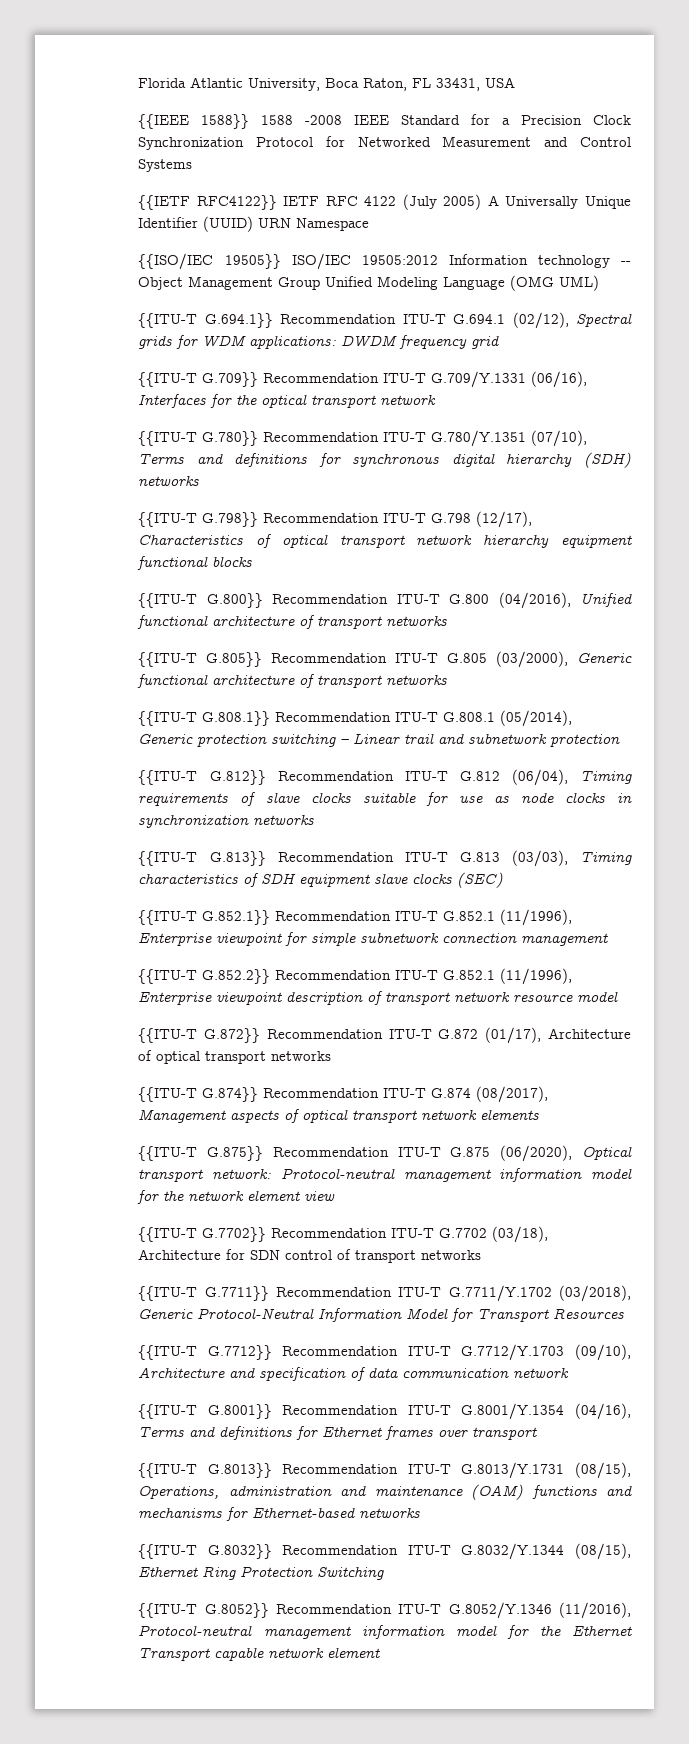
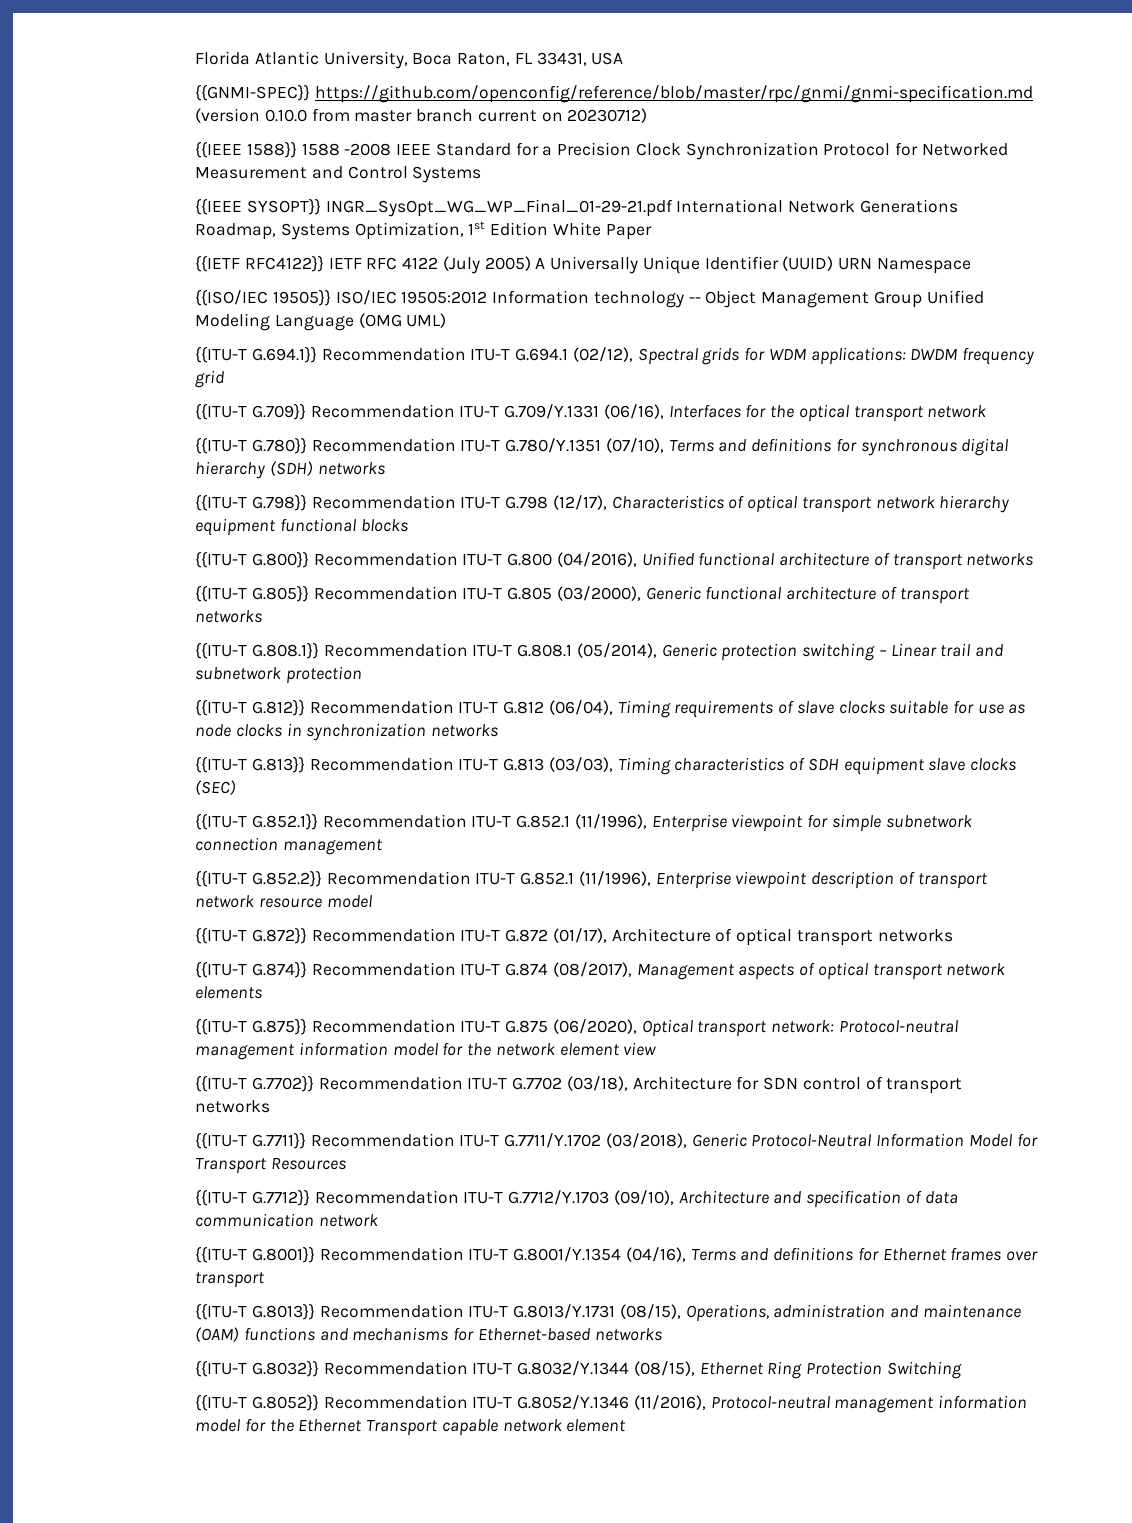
+ {{GNMI-SPEC}} https://github.com/openconfig/reference/blob/master/rpc/gnmi/gnmi-specification.md (version 0.10.0 from master branch current on 20230712)
+ {{IEEE SYSOPT}} INGR_SysOpt_WG_WP_Final_01-29-21.pdf International Network Generations Roadmap, Systems Optimization, 1st Edition White Paper

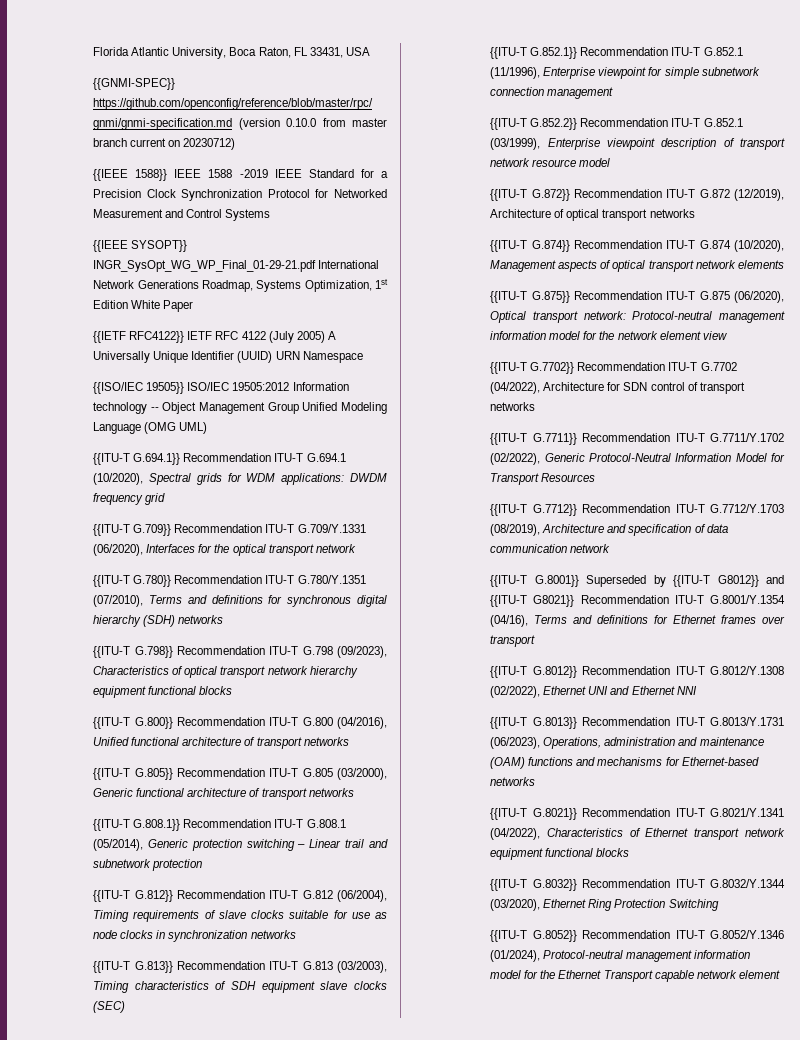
- {{IEEE 1588}} 1588 -2008 IEEE Standard for a Precision Clock Synchronization Protocol for Networked Measurement and Control Systems
+ {{IEEE 1588}} IEEE 1588 -2019 IEEE Standard for a Precision Clock Synchronization Protocol for Networked Measurement and Control Systems
- {{ITU-T G.694.1}} Recommendation ITU-T G.694.1 (02/12), Spectral grids for WDM applications: DWDM frequency grid
+ {{ITU-T G.694.1}} Recommendation ITU-T G.694.1 (10/2020), Spectral grids for WDM applications: DWDM frequency grid
- {{ITU-T G.709}} Recommendation ITU-T G.709/Y.1331 (06/16), Interfaces for the optical transport network
+ {{ITU-T G.709}} Recommendation ITU-T G.709/Y.1331 (06/2020), Interfaces for the optical transport network
- {{ITU-T G.780}} Recommendation ITU-T G.780/Y.1351 (07/10), Terms and definitions for synchronous digital hierarchy (SDH) networks
+ {{ITU-T G.780}} Recommendation ITU-T G.780/Y.1351 (07/2010), Terms and definitions for synchronous digital hierarchy (SDH) networks
- {{ITU-T G.798}} Recommendation ITU-T G.798 (12/17), Characteristics of optical transport network hierarchy equipment functional blocks
+ {{ITU-T G.798}} Recommendation ITU-T G.798 (09/2023), Characteristics of optical transport network hierarchy equipment functional blocks
- {{ITU-T G.812}} Recommendation ITU-T G.812 (06/04), Timing requirements of slave clocks suitable for use as node clocks in synchronization networks
+ {{ITU-T G.812}} Recommendation ITU-T G.812 (06/2004), Timing requirements of slave clocks suitable for use as node clocks in synchronization networks
- {{ITU-T G.813}} Recommendation ITU-T G.813 (03/03), Timing characteristics of SDH equipment slave clocks (SEC)
+ {{ITU-T G.813}} Recommendation ITU-T G.813 (03/2003), Timing characteristics of SDH equipment slave clocks (SEC)
- {{ITU-T G.852.2}} Recommendation ITU-T G.852.1 (11/1996), Enterprise viewpoint description of transport network resource model
+ {{ITU-T G.852.2}} Recommendation ITU-T G.852.1 (03/1999), Enterprise viewpoint description of transport network resource model
- {{ITU-T G.872}} Recommendation ITU-T G.872 (01/17), Architecture of optical transport networks
+ {{ITU-T G.872}} Recommendation ITU-T G.872 (12/2019), Architecture of optical transport networks
- {{ITU-T G.874}} Recommendation ITU-T G.874 (08/2017), Management aspects of optical transport network elements
+ {{ITU-T G.874}} Recommendation ITU-T G.874 (10/2020), Management aspects of optical transport network elements
- {{ITU-T G.7702}} Recommendation ITU-T G.7702 (03/18), Architecture for SDN control of transport networks
+ {{ITU-T G.7702}} Recommendation ITU-T G.7702 (04/2022), Architecture for SDN control of transport networks
- {{ITU-T G.7711}} Recommendation ITU-T G.7711/Y.1702 (03/2018), Generic Protocol-Neutral Information Model for Transport Resources
+ {{ITU-T G.7711}} Recommendation ITU-T G.7711/Y.1702 (02/2022), Generic Protocol-Neutral Information Model for Transport Resources
- {{ITU-T G.7712}} Recommendation ITU-T G.7712/Y.1703 (09/10), Architecture and specification of data communication network
+ {{ITU-T G.7712}} Recommendation ITU-T G.7712/Y.1703 (08/2019), Architecture and specification of data communication network
- {{ITU-T G.8001}} Recommendation ITU-T G.8001/Y.1354 (04/16), Terms and definitions for Ethernet frames over transport
+ {{ITU-T G.8001}} Superseded by {{ITU-T G8012}} and {{ITU-T G8021}} Recommendation ITU-T G.8001/Y.1354 (04/16), Terms and definitions for Ethernet frames over transport
+ {{ITU-T G.8012}} Recommendation ITU-T G.8012/Y.1308 (02/2022), Ethernet UNI and Ethernet NNI
- {{ITU-T G.8013}} Recommendation ITU-T G.8013/Y.1731 (08/15), Operations, administration and maintenance (OAM) functions and mechanisms for Ethernet-based networks
+ {{ITU-T G.8013}} Recommendation ITU-T G.8013/Y.1731 (06/2023), Operations, administration and maintenance (OAM) functions and mechanisms for Ethernet-based networks
+ {{ITU-T G.8021}} Recommendation ITU-T G.8021/Y.1341 (04/2022), Characteristics of Ethernet transport network equipment functional blocks
- {{ITU-T G.8032}} Recommendation ITU-T G.8032/Y.1344 (08/15), Ethernet Ring Protection Switching
+ {{ITU-T G.8032}} Recommendation ITU-T G.8032/Y.1344 (03/2020), Ethernet Ring Protection Switching
- {{ITU-T G.8052}} Recommendation ITU-T G.8052/Y.1346 (11/2016), Protocol-neutral management information model for the Ethernet Transport capable network element
+ {{ITU-T G.8052}} Recommendation ITU-T G.8052/Y.1346 (01/2024), Protocol-neutral management information model for the Ethernet Transport capable network element

